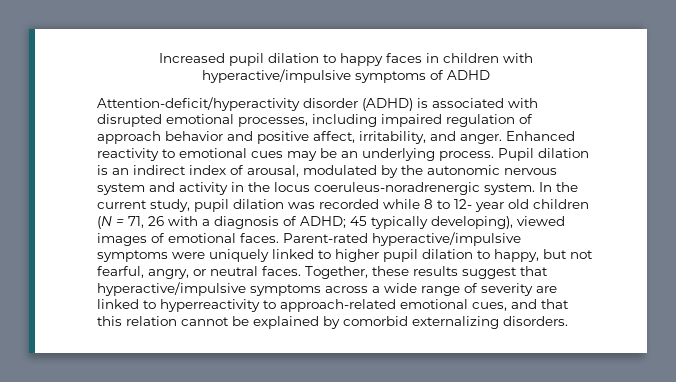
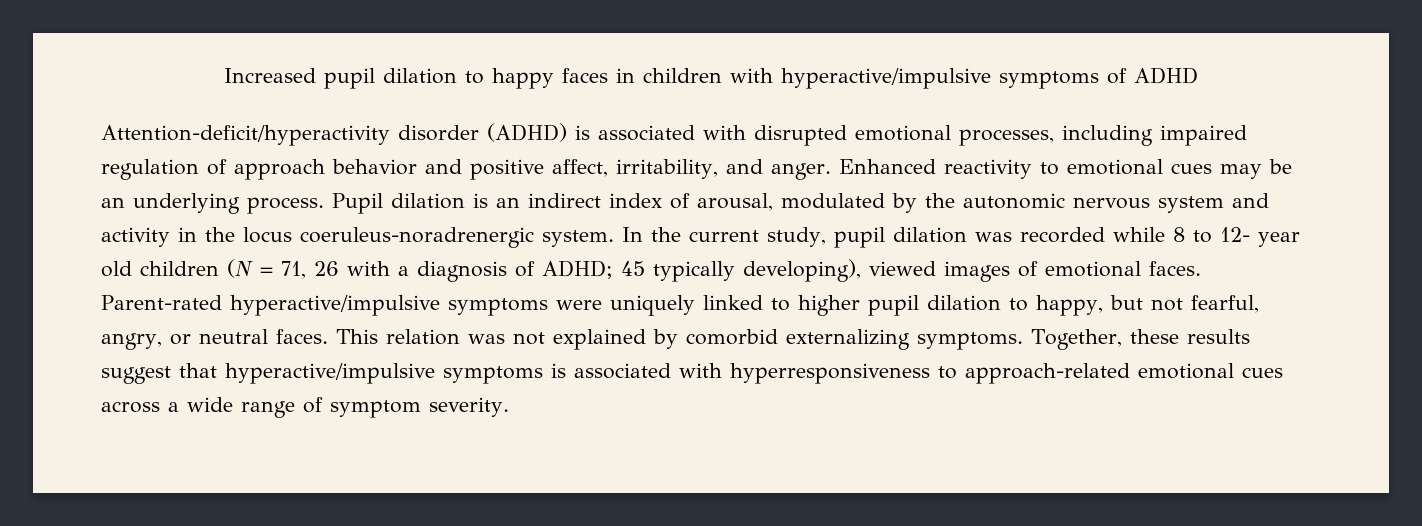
+ This relation was not explained by comorbid externalizing symptoms.
- Together, these results suggest that hyperactive/impulsive symptoms across a wide range of severity are linked to hyperreactivity to approach-related emotional cues, and that this relation cannot be explained by comorbid externalizing disorders.
+ Together, these results suggest that hyperactive/impulsive symptoms is associated with hyperresponsiveness to approach-related emotional cues across a wide range of symptom severity.

